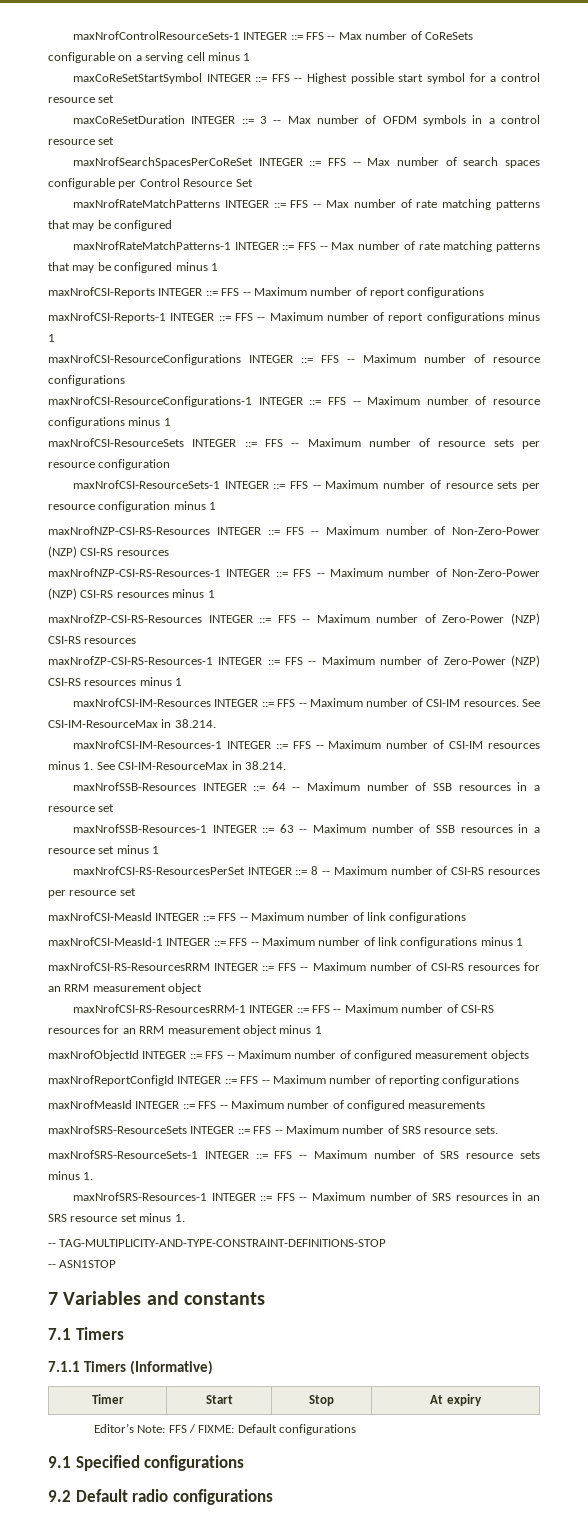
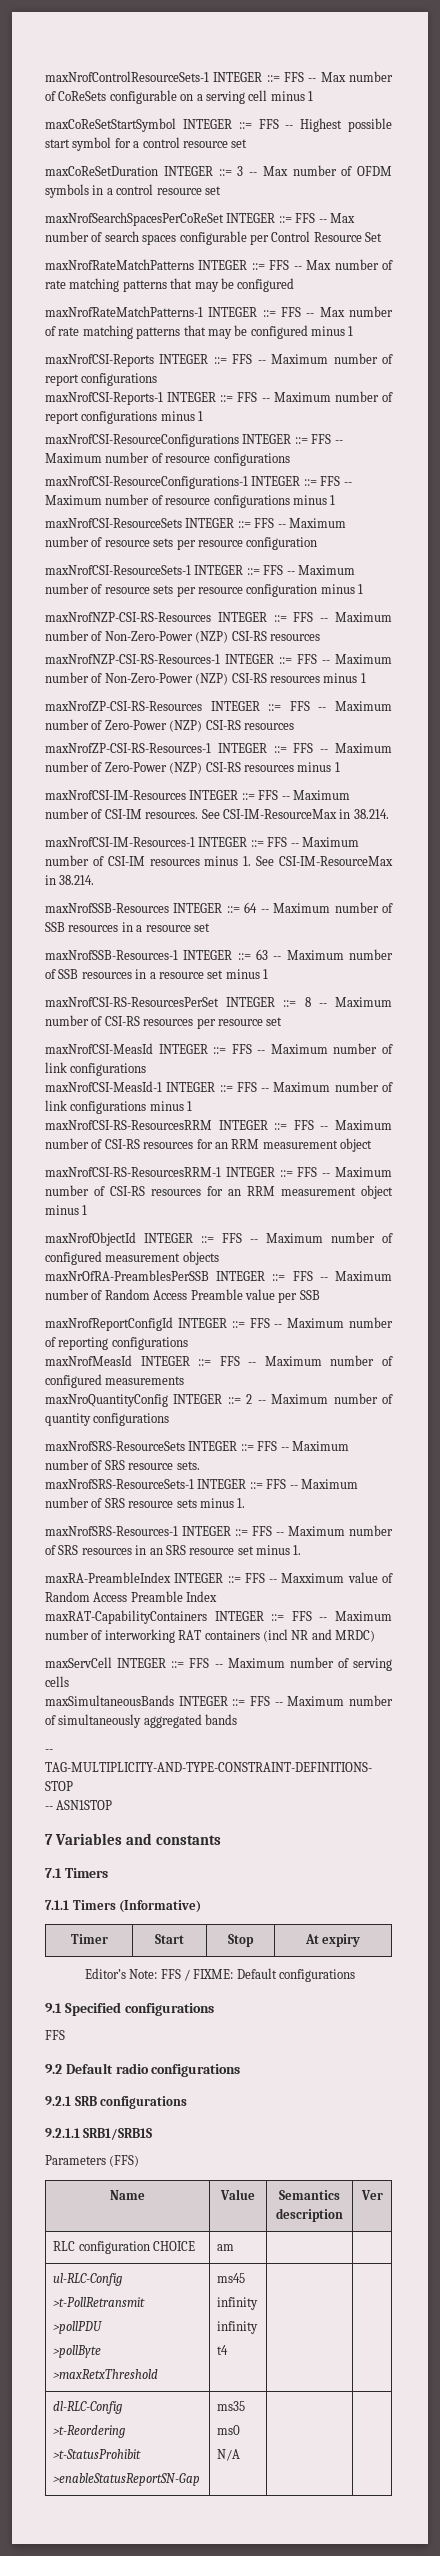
+ maxNrOfRA-PreamblesPerSSB INTEGER ::= FFS -- Maximum number of Random Access Preamble value per SSB
+ maxNroQuantityConfig INTEGER ::= 2 -- Maximum number of quantity configurations
+ maxRA-PreambleIndex INTEGER ::= FFS -- Maxximum value of Random Access Preamble Index
+ maxRAT-CapabilityContainers INTEGER ::= FFS -- Maximum number of interworking RAT containers (incl NR and MRDC)
+ maxServCell INTEGER ::= FFS -- Maximum number of serving cells
+ maxSimultaneousBands INTEGER ::= FFS -- Maximum number of simultaneously aggregated bands
  9.1 Specified configurations
+ FFS
+ 9.2.1 SRB configurations
+ 9.2.1.1 SRB1/SRB1S
+ Parameters (FFS)
+ Name | Value | Semantics description | Ver
+ RLC configuration CHOICE | am | |
+ ul-RLC-Config
+ >t-PollRetransmit
+ >pollPDU
+ >pollByte
+ >maxRetxThreshold | ms45
+ infinity
+ infinity
+ t4 | |
+ dl-RLC-Config
+ >t-Reordering
+ >t-StatusProhibit
+ >enableStatusReportSN-Gap | ms35
+ ms0
+ N/A | |

